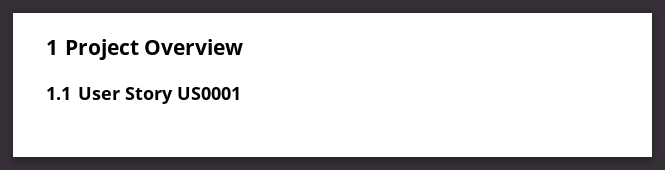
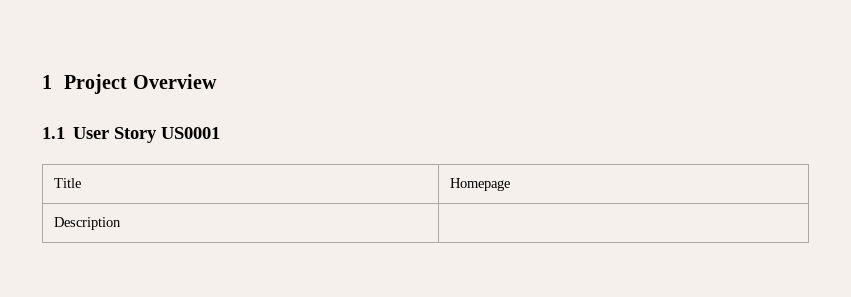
+ Title | Homepage
+ Description |

